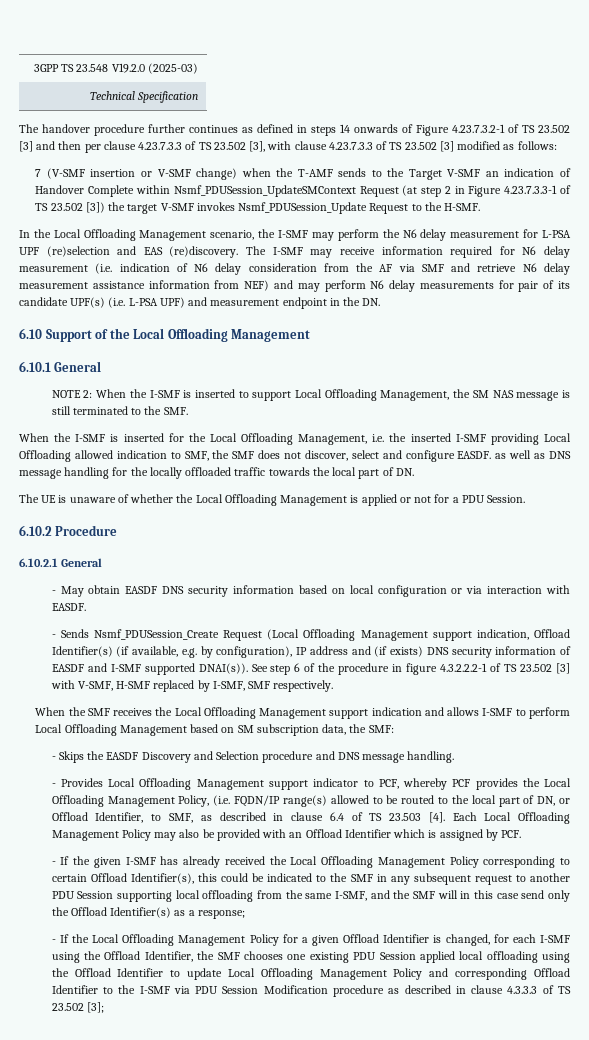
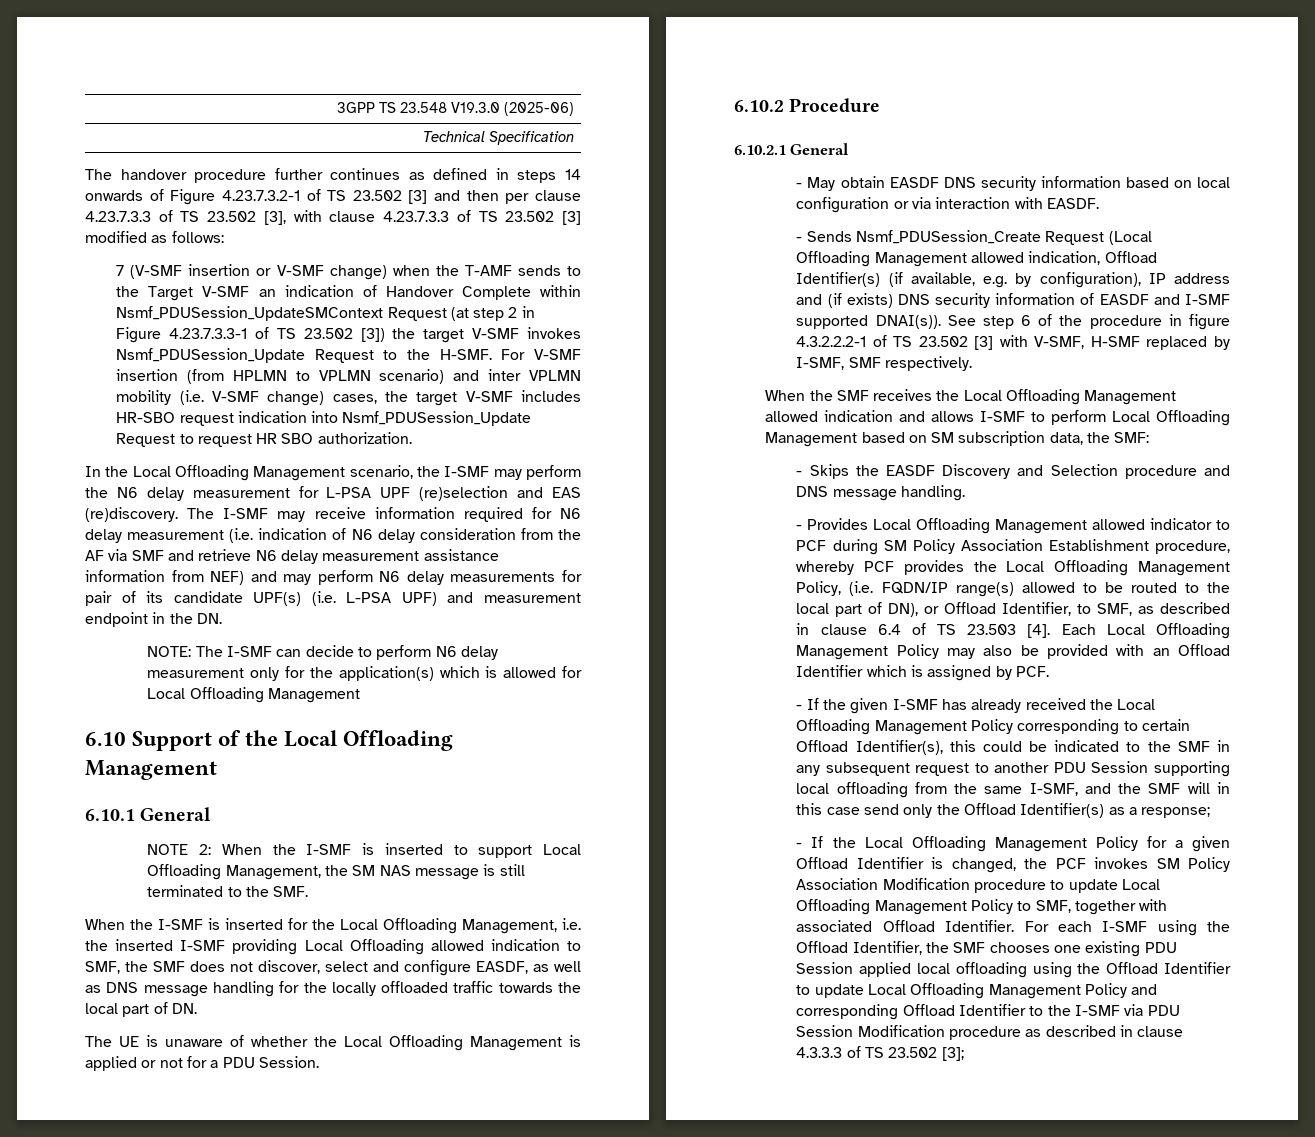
- 3GPP TS 23.548 V19.2.0 (2025-03)
+ 3GPP TS 23.548 V19.3.0 (2025-06)
+ For V-SMF insertion (from HPLMN to VPLMN scenario) and inter VPLMN mobility (i.e. V-SMF change) cases, the target V-SMF includes HR-SBO request indication into Nsmf_PDUSession_Update Request to request HR SBO authorization.
+ NOTE: The I-SMF can decide to perform N6 delay measurement only for the application(s) which is allowed for Local Offloading Management
- When the I-SMF is inserted for the Local Offloading Management, i.e. the inserted I-SMF providing Local Offloading allowed indication to SMF, the SMF does not discover, select and configure EASDF. as well as DNS message handling for the locally offloaded traffic towards the local part of DN.
+ When the I-SMF is inserted for the Local Offloading Management, i.e. the inserted I-SMF providing Local Offloading allowed indication to SMF, the SMF does not discover, select and configure EASDF, as well as DNS message handling for the locally offloaded traffic towards the local part of DN.
- - Sends Nsmf_PDUSession_Create Request (Local Offloading Management support indication, Offload Identifier(s) (if available, e.g. by configuration), IP address and (if exists) DNS security information of EASDF and I-SMF supported DNAI(s)).
+ - Sends Nsmf_PDUSession_Create Request (Local Offloading Management allowed indication, Offload Identifier(s) (if available, e.g. by configuration), IP address and (if exists) DNS security information of EASDF and I-SMF supported DNAI(s)).
- When the SMF receives the Local Offloading Management support indication and allows I-SMF to perform Local Offloading Management based on SM subscription data, the SMF:
+ When the SMF receives the Local Offloading Management allowed indication and allows I-SMF to perform Local Offloading Management based on SM subscription data, the SMF:
- - Provides Local Offloading Management support indicator to PCF, whereby PCF provides the Local Offloading Management Policy, (i.e. FQDN/IP range(s) allowed to be routed to the local part of DN, or Offload Identifier, to SMF, as described in clause 6.4 of TS 23.503 [4].
+ - Provides Local Offloading Management allowed indicator to PCF during SM Policy Association Establishment procedure, whereby PCF provides the Local Offloading Management Policy, (i.e. FQDN/IP range(s) allowed to be routed to the local part of DN), or Offload Identifier, to SMF, as described in clause 6.4 of TS 23.503 [4].
- - If the Local Offloading Management Policy for a given Offload Identifier is changed, for each I-SMF using the Offload Identifier, the SMF chooses one existing PDU Session applied local offloading using the Offload Identifier to update Local Offloading Management Policy and corresponding Offload Identifier to the I-SMF via PDU Session Modification procedure as described in clause 4.3.3.3 of TS 23.502 [3];
+ - If the Local Offloading Management Policy for a given Offload Identifier is changed, the PCF invokes SM Policy Association Modification procedure to update Local Offloading Management Policy to SMF, together with associated Offload Identifier. For each I-SMF using the Offload Identifier, the SMF chooses one existing PDU Session applied local offloading using the Offload Identifier to update Local Offloading Management Policy and corresponding Offload Identifier to the I-SMF via PDU Session Modification procedure as described in clause 4.3.3.3 of TS 23.502 [3];

